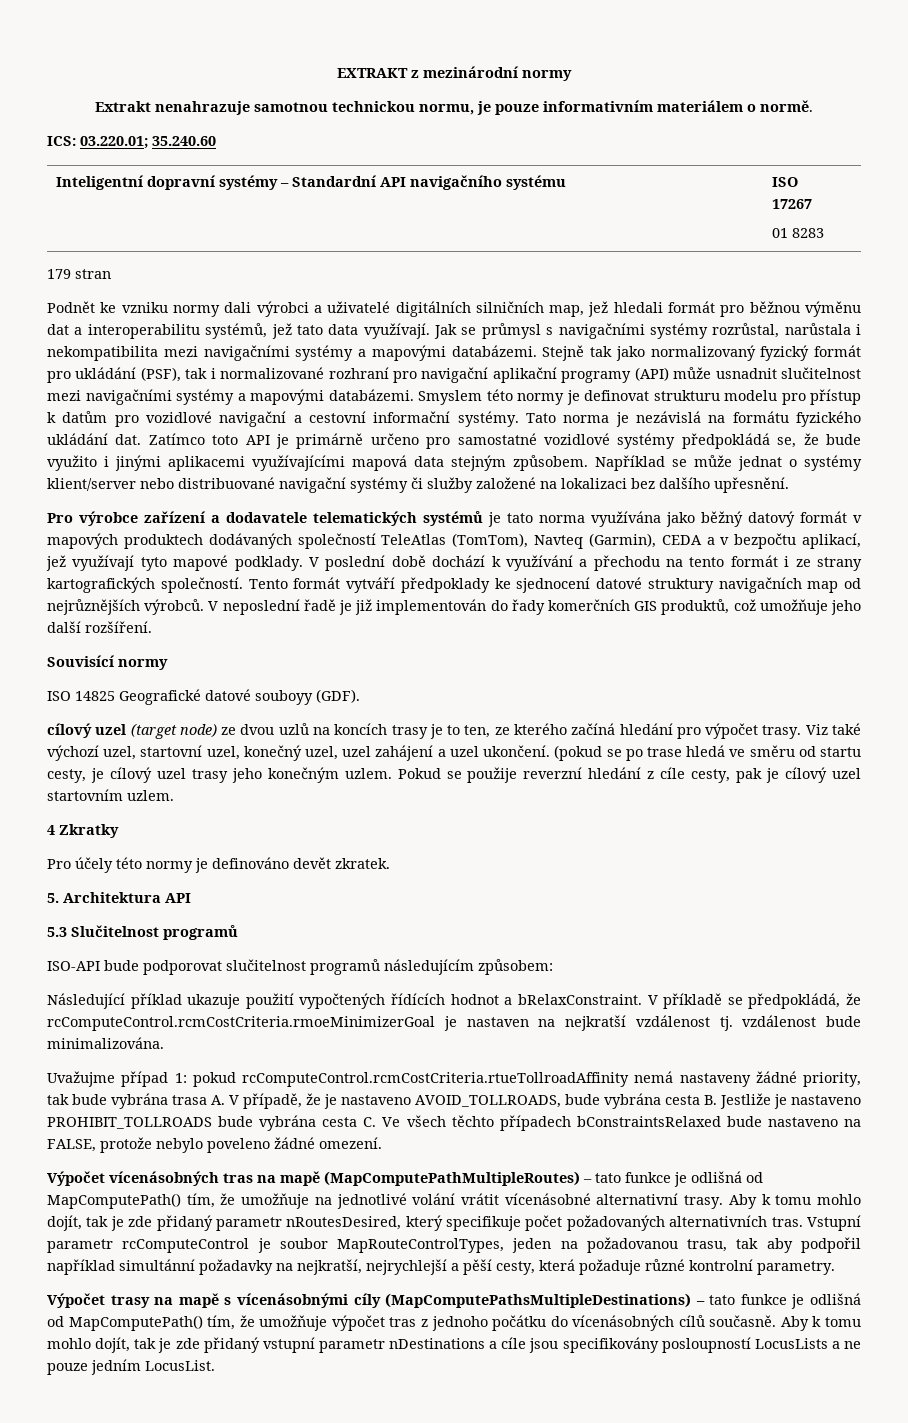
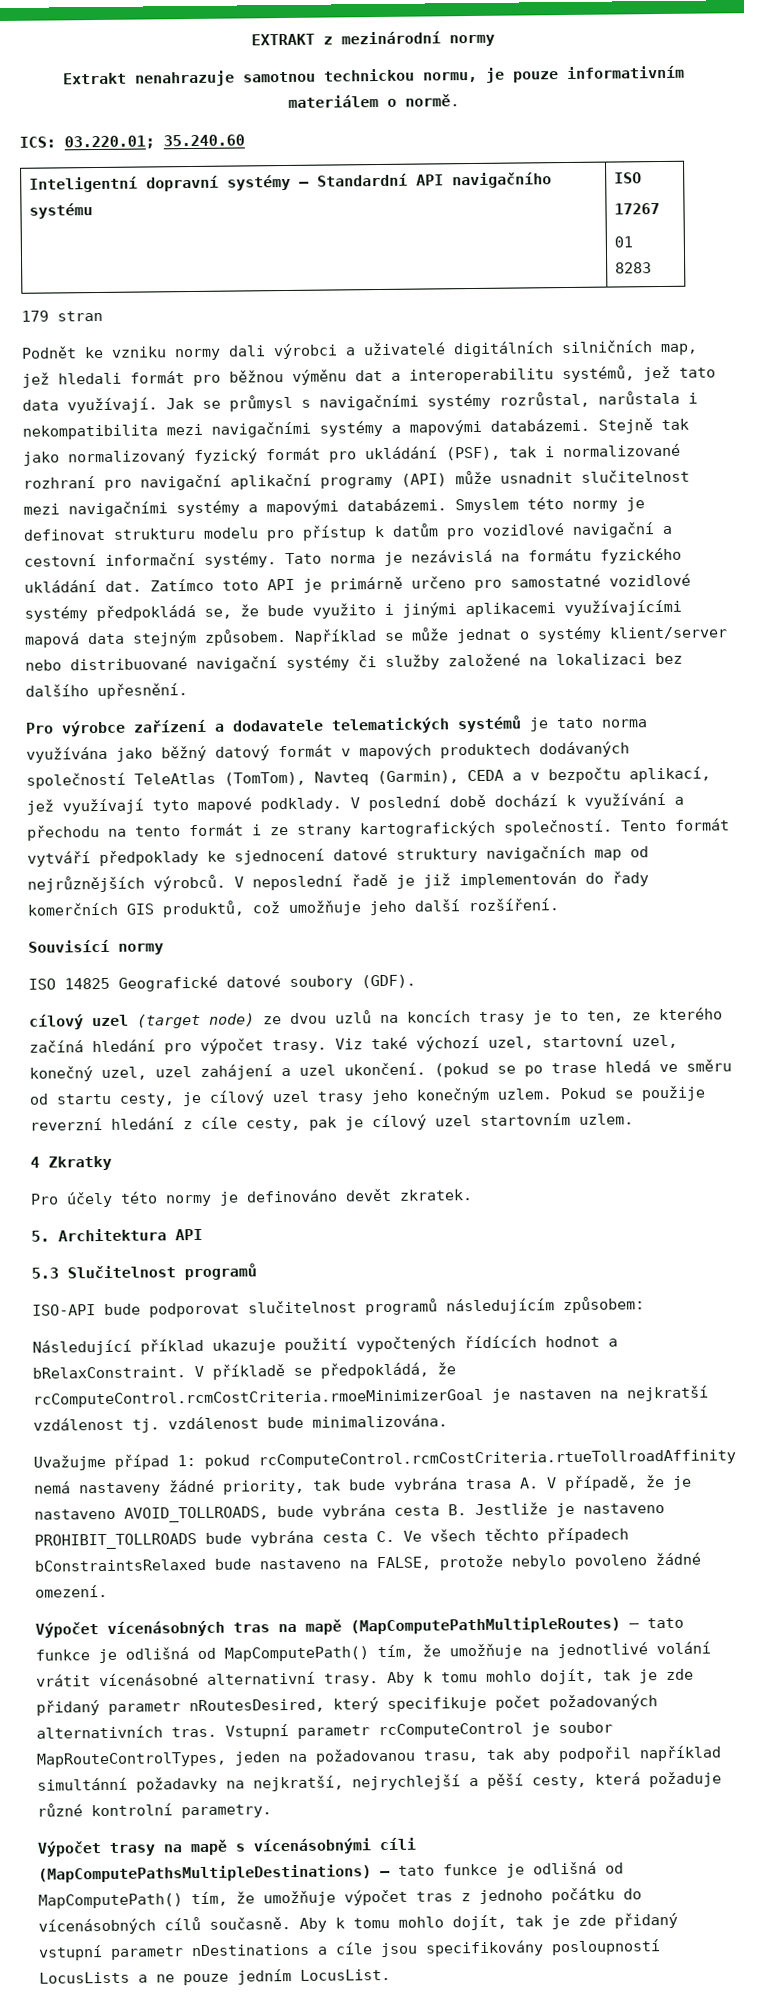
- ISO 14825 Geografické datové souboyy (GDF).
+ ISO 14825 Geografické datové soubory (GDF).
- Uvažujme případ 1: pokud rcComputeControl.rcmCostCriteria.rtueTollroadAffinity nemá nastaveny žádné priority, tak bude vybrána trasa A. V případě, že je nastaveno AVOID_TOLLROADS, bude vybrána cesta B. Jestliže je nastaveno PROHIBIT_TOLLROADS bude vybrána cesta C. Ve všech těchto případech bConstraintsRelaxed bude nastaveno na FALSE, protože nebylo poveleno žádné omezení.
+ Uvažujme případ 1: pokud rcComputeControl.rcmCostCriteria.rtueTollroadAffinity nemá nastaveny žádné priority, tak bude vybrána trasa A. V případě, že je nastaveno AVOID_TOLLROADS, bude vybrána cesta B. Jestliže je nastaveno PROHIBIT_TOLLROADS bude vybrána cesta C. Ve všech těchto případech bConstraintsRelaxed bude nastaveno na FALSE, protože nebylo povoleno žádné omezení.
- Výpočet trasy na mapě s vícenásobnými cíly (MapComputePathsMultipleDestinations) – tato funkce je odlišná od MapComputePath() tím, že umožňuje výpočet tras z jednoho počátku do vícenásobných cílů současně.
+ Výpočet trasy na mapě s vícenásobnými cíli (MapComputePathsMultipleDestinations) – tato funkce je odlišná od MapComputePath() tím, že umožňuje výpočet tras z jednoho počátku do vícenásobných cílů současně.

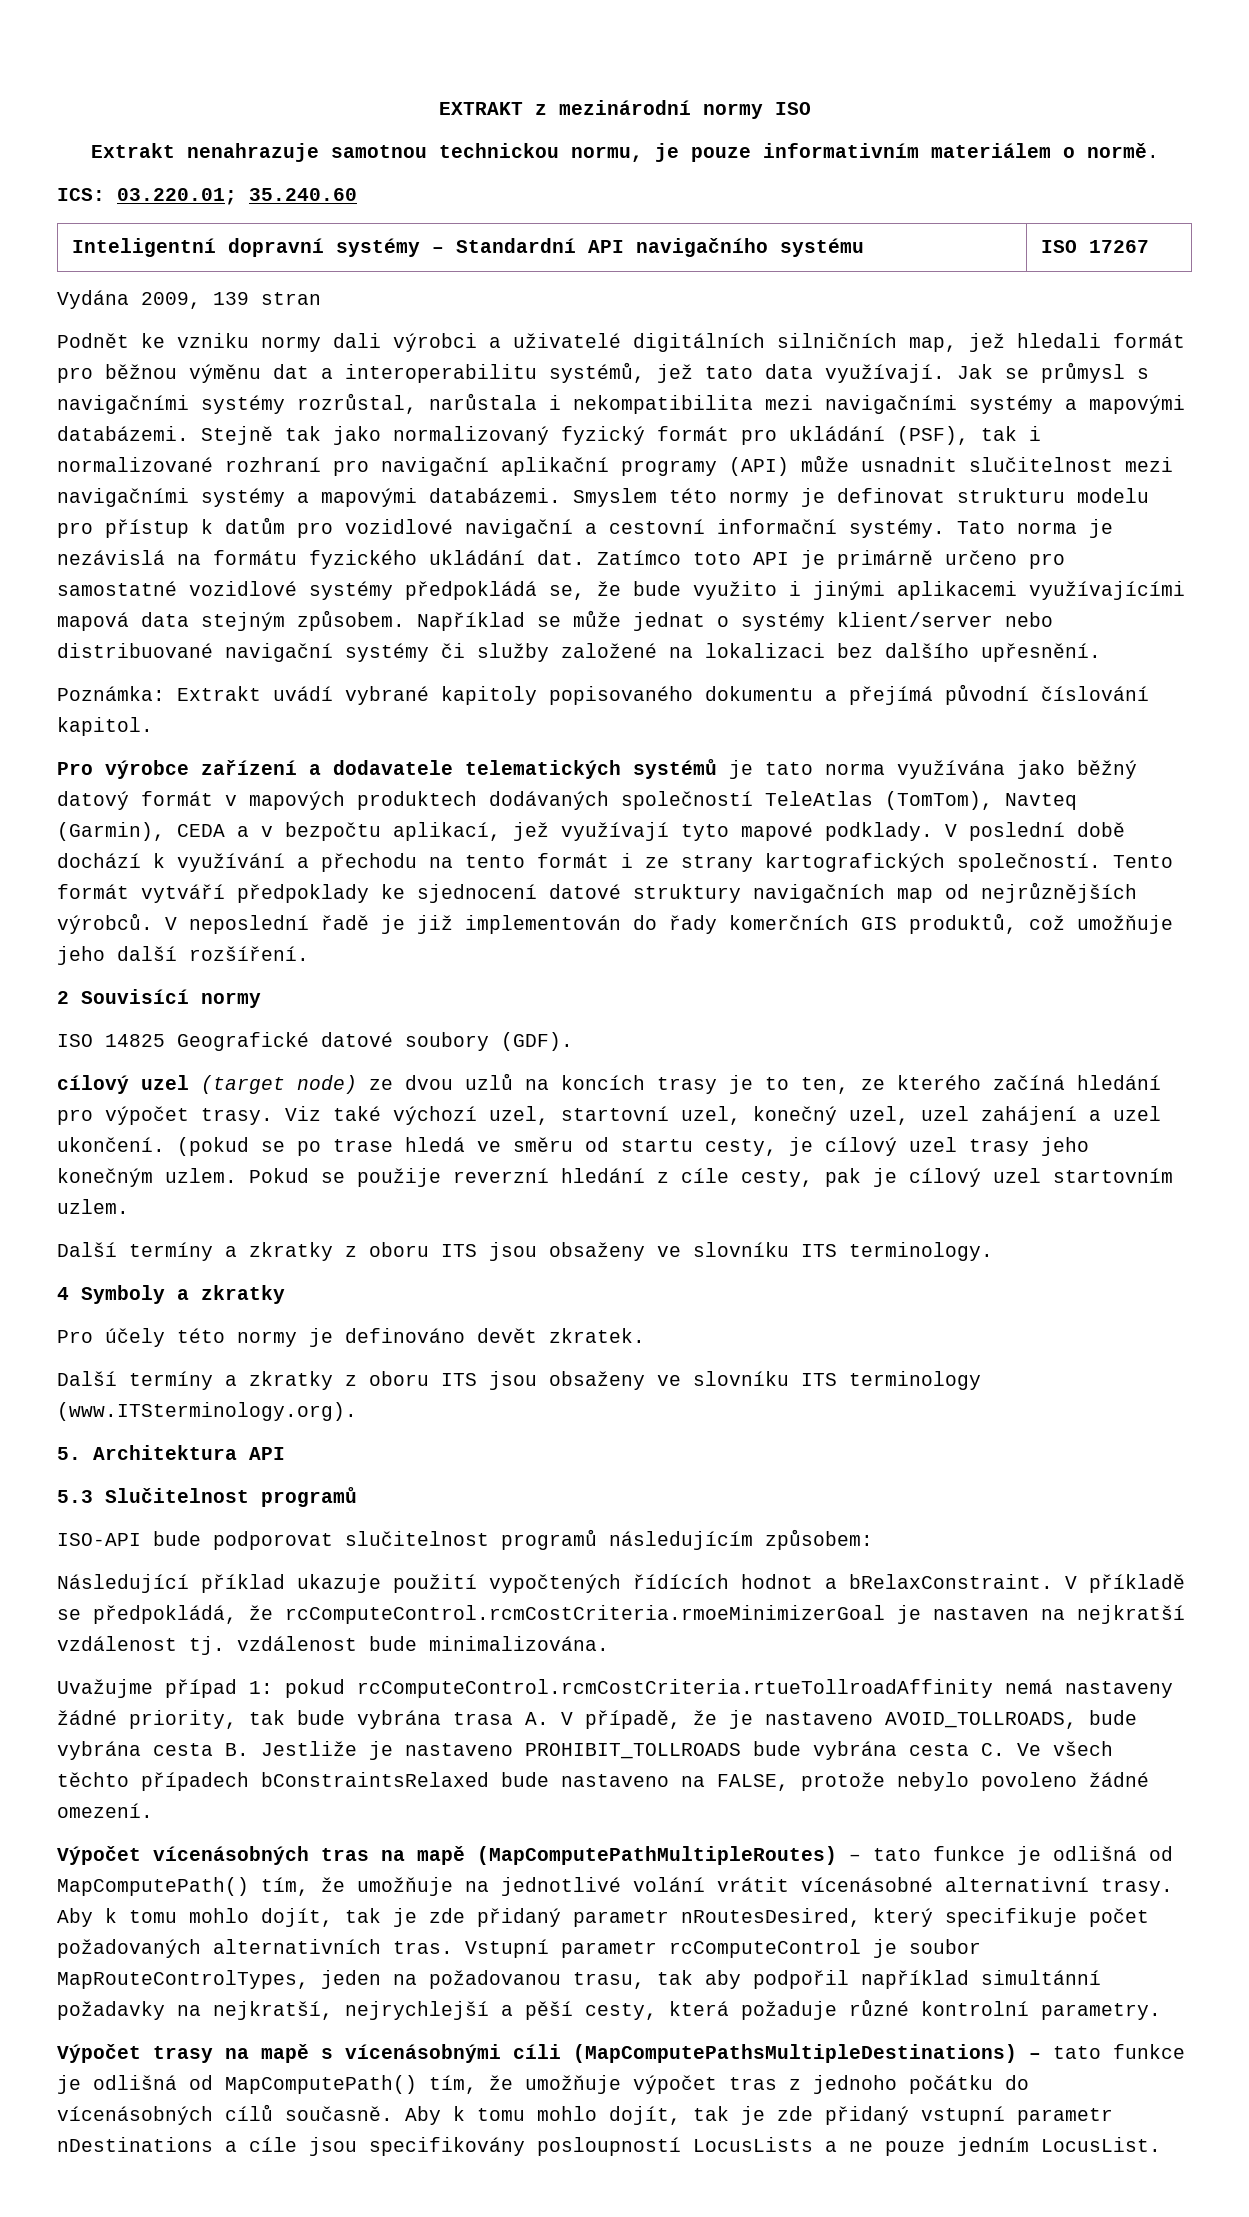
- EXTRAKT z mezinárodní normy
+ EXTRAKT z mezinárodní normy ISO
- Inteligentní dopravní systémy – Standardní API navigačního systému | ISO
- 17267
- 01 8283
- 179 stran
+ Inteligentní dopravní systémy – Standardní API navigačního systému | ISO 17267
+ Vydána 2009, 139 stran
+ Poznámka: Extrakt uvádí vybrané kapitoly popisovaného dokumentu a přejímá původní číslování kapitol.
- Souvisící normy
+ 2 Souvisící normy
- 4 Zkratky
+ Další termíny a zkratky z oboru ITS jsou obsaženy ve slovníku ITS terminology.
+ 4 Symboly a zkratky
+ Další termíny a zkratky z oboru ITS jsou obsaženy ve slovníku ITS terminology (www.ITSterminology.org).

